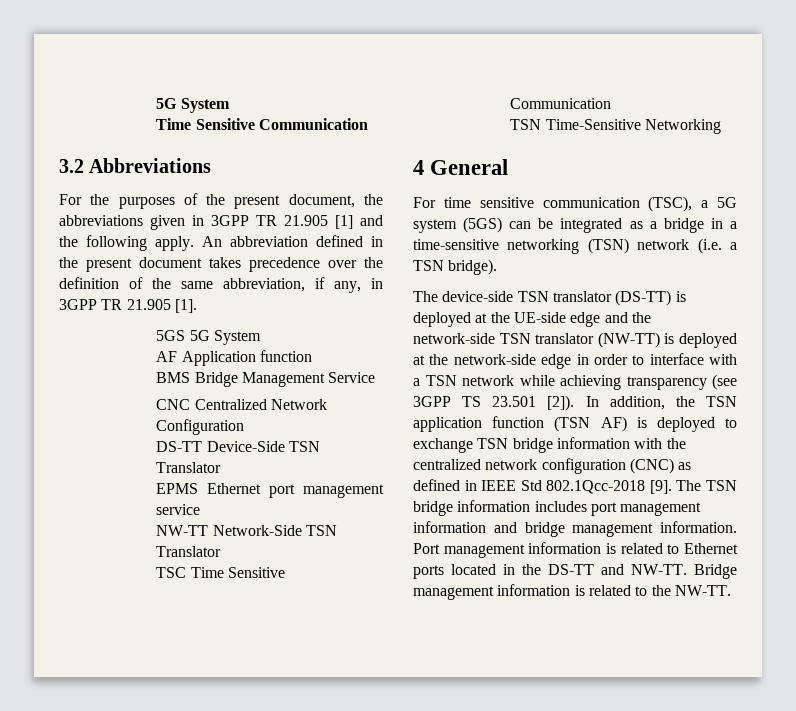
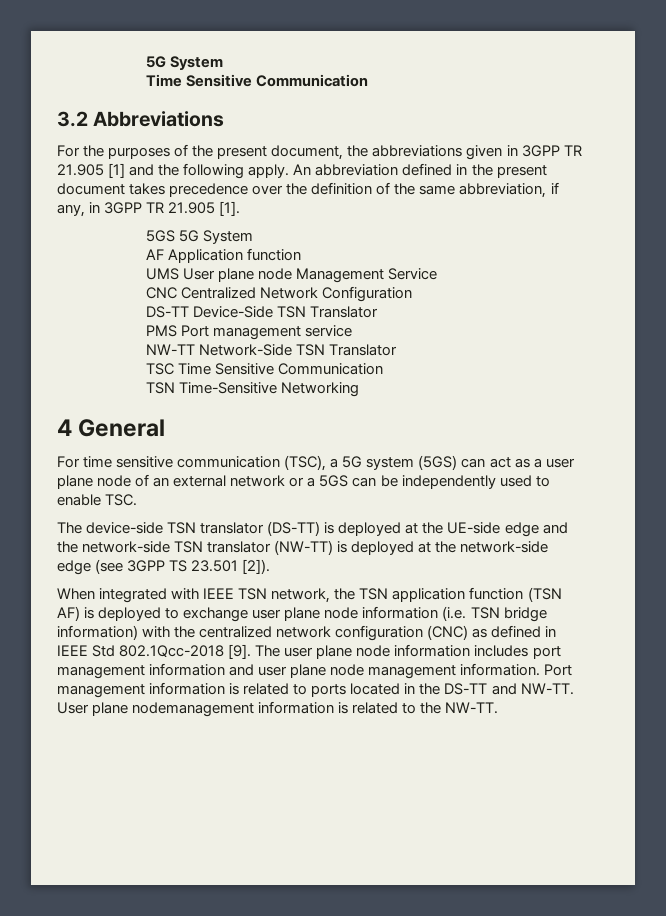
- BMS Bridge Management Service
+ UMS User plane node Management Service
- EPMS Ethernet port management service
+ PMS Port management service
- For time sensitive communication (TSC), a 5G system (5GS) can be integrated as a bridge in a time-sensitive networking (TSN) network (i.e. a TSN bridge).
+ For time sensitive communication (TSC), a 5G system (5GS) can act as a user plane node of an external network or a 5GS can be independently used to enable TSC.
- The device-side TSN translator (DS-TT) is deployed at the UE-side edge and the network-side TSN translator (NW-TT) is deployed at the network-side edge in order to interface with a TSN network while achieving transparency (see 3GPP TS 23.501 [2]). In addition, the TSN application function (TSN AF) is deployed to exchange TSN bridge information with the centralized network configuration (CNC) as defined in IEEE Std 802.1Qcc-2018 [9].
+ The device-side TSN translator (DS-TT) is deployed at the UE-side edge and the network-side TSN translator (NW-TT) is deployed at the network-side edge (see 3GPP TS 23.501 [2]).
+ When integrated with IEEE TSN network, the TSN application function (TSN AF) is deployed to exchange user plane node information (i.e. TSN bridge information) with the centralized network configuration (CNC) as defined in IEEE Std 802.1Qcc-2018 [9].
- The TSN bridge information includes port management information and bridge management information.
+ The user plane node information includes port management information and user plane node management information.
- Port management information is related to Ethernet ports located in the DS-TT and NW-TT.
+ Port management information is related to ports located in the DS-TT and NW-TT.
- Bridge management information is related to the NW-TT.
+ User plane nodemanagement information is related to the NW-TT.

